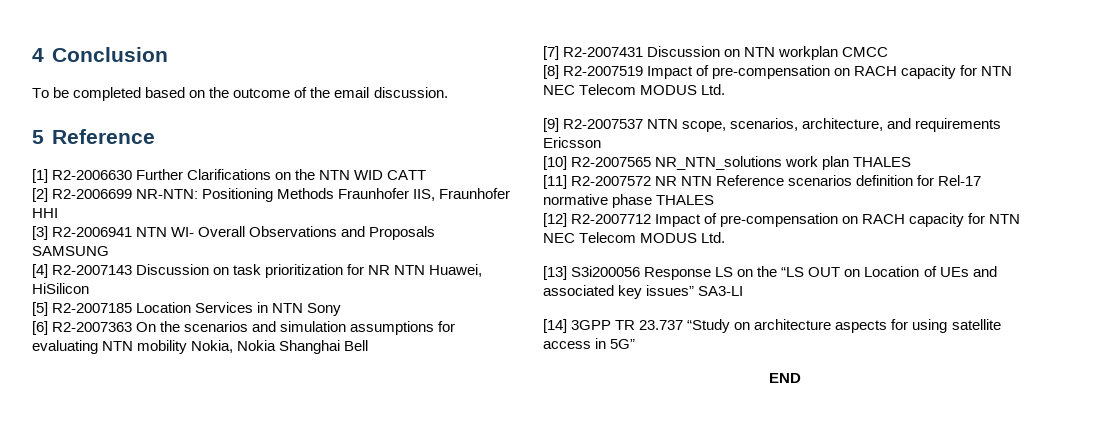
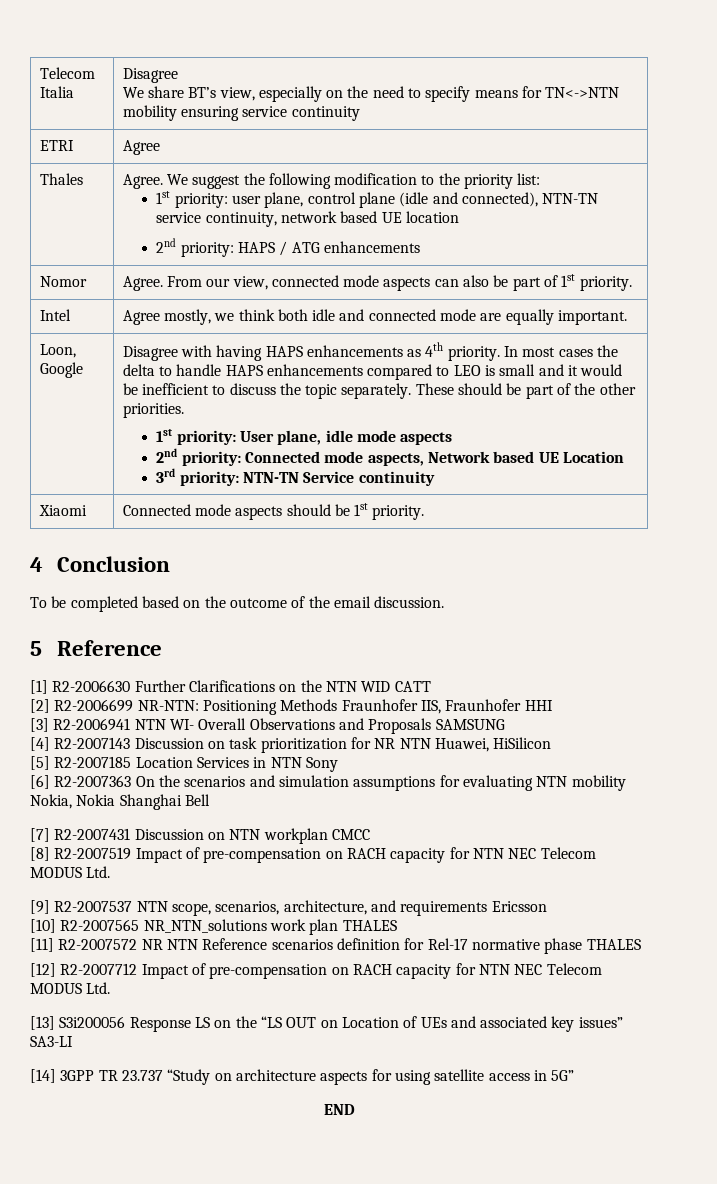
+ Telecom Italia | Disagree
+ We share BT’s view, especially on the need to specify means for TN<->NTN mobility ensuring service continuity
+ ETRI | Agree
+ Thales | Agree. We suggest the following modification to the priority list:
+ 1st priority: user plane, control plane (idle and connected), NTN-TN service continuity, network based UE location
+ 2nd priority: HAPS / ATG enhancements
+ Nomor | Agree. From our view, connected mode aspects can also be part of 1st priority.
+ Intel | Agree mostly, we think both idle and connected mode are equally important.
+ Loon, Google | Disagree with having HAPS enhancements as 4th priority. In most cases the delta to handle HAPS enhancements compared to LEO is small and it would be inefficient to discuss the topic separately. These should be part of the other priorities.
+ 1st priority: User plane, idle mode aspects
+ 2nd priority: Connected mode aspects, Network based UE Location
+ 3rd priority: NTN-TN Service continuity
+ Xiaomi | Connected mode aspects should be 1st priority.

